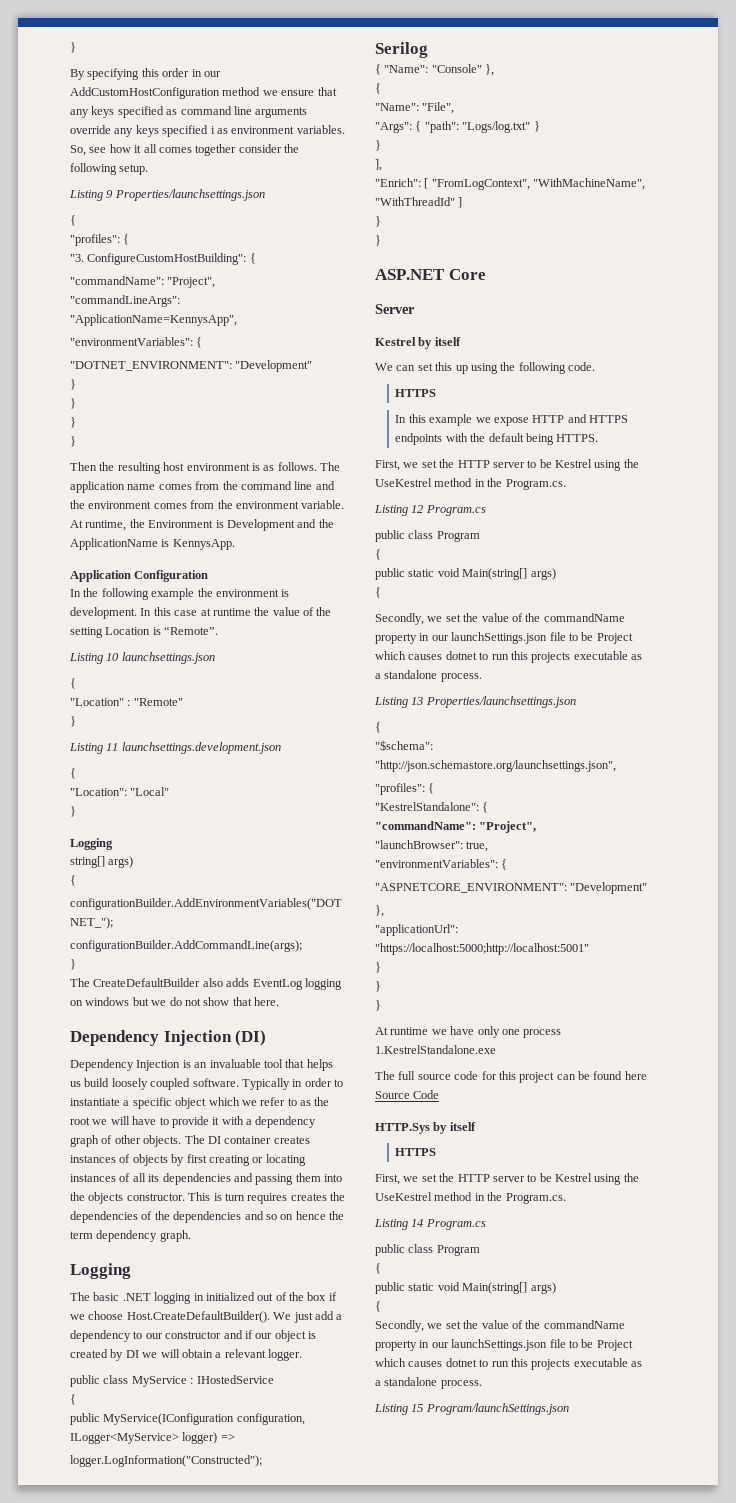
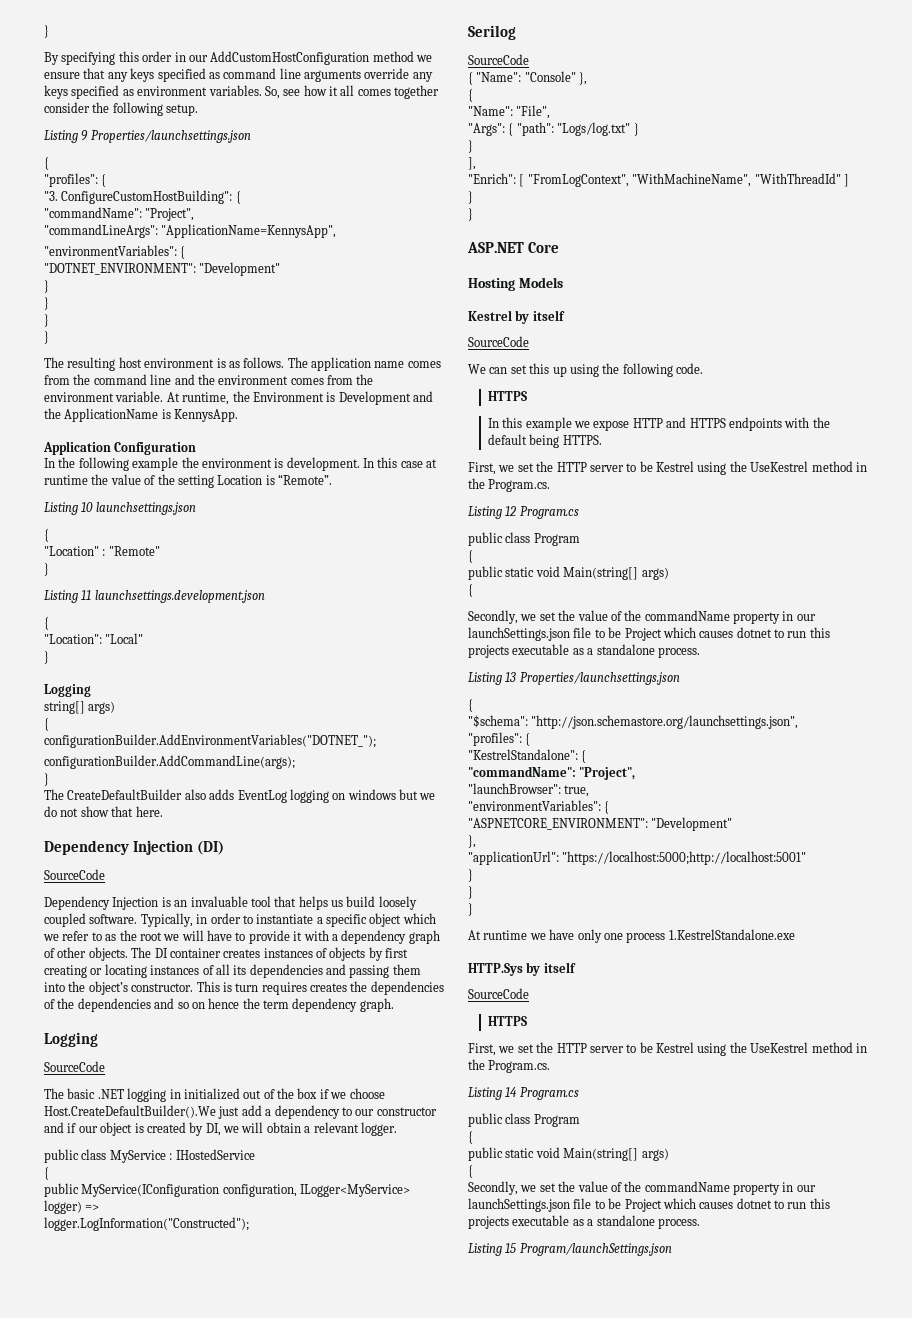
- By specifying this order in our AddCustomHostConfiguration method we ensure that any keys specified as command line arguments override any keys specified i as environment variables.
+ By specifying this order in our AddCustomHostConfiguration method we ensure that any keys specified as command line arguments override any keys specified as environment variables.
- Then the resulting host environment is as follows.
+ The resulting host environment is as follows.
  Dependency Injection (DI)
+ SourceCode
- Typically in order to instantiate a specific object which we refer to as the root we will have to provide it with a dependency graph of other objects.
+ Typically, in order to instantiate a specific object which we refer to as the root we will have to provide it with a dependency graph of other objects.
- The DI container creates instances of objects by first creating or locating instances of all its dependencies and passing them into the objects constructor.
+ The DI container creates instances of objects by first creating or locating instances of all its dependencies and passing them into the object’s constructor.
  This is turn requires creates the dependencies of the dependencies and so on hence the term dependency graph.
  Logging
+ SourceCode
- The basic .NET logging in initialized out of the box if we choose Host.CreateDefaultBuilder(). We just add a dependency to our constructor and if our object is created by DI we will obtain a relevant logger.
+ The basic .NET logging in initialized out of the box if we choose Host.CreateDefaultBuilder().We just add a dependency to our constructor and if our object is created by DI, we will obtain a relevant logger.
  Serilog
+ SourceCode
- Server
+ Hosting Models
  Kestrel by itself
+ SourceCode
- The full source code for this project can be found here Source Code
  HTTP.Sys by itself
+ SourceCode

